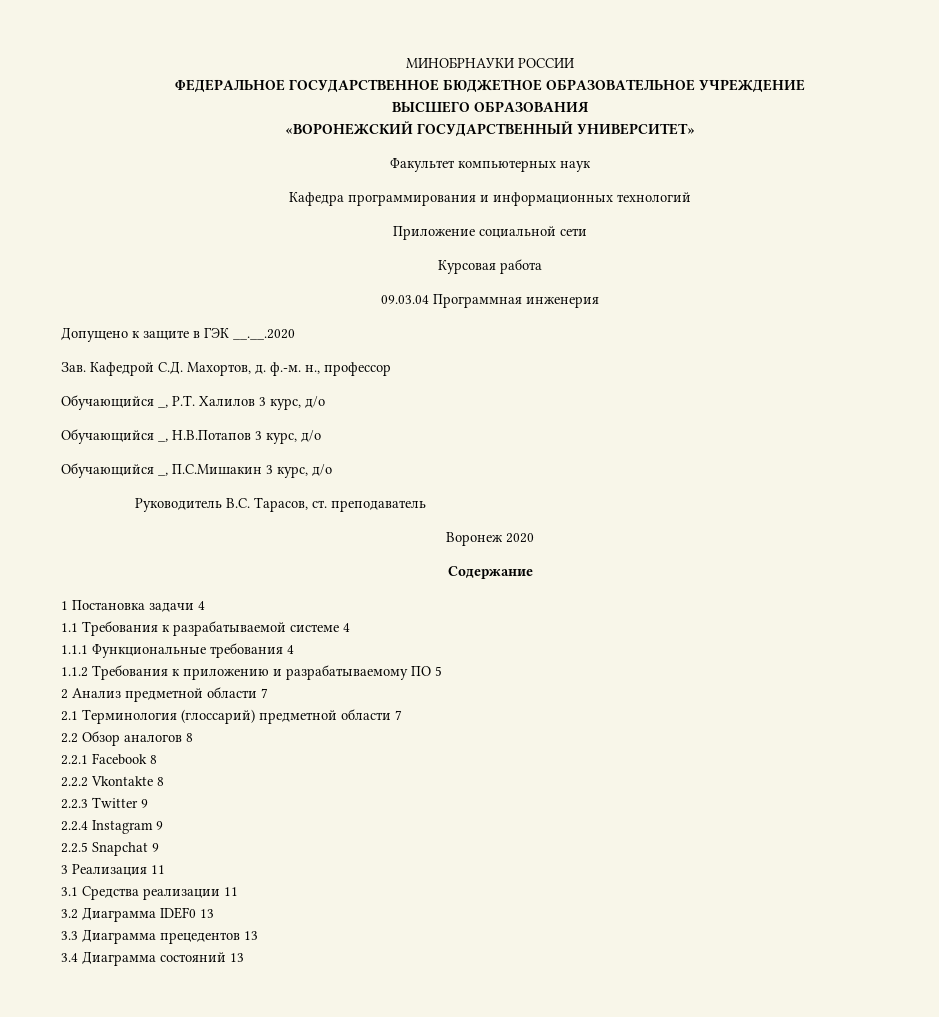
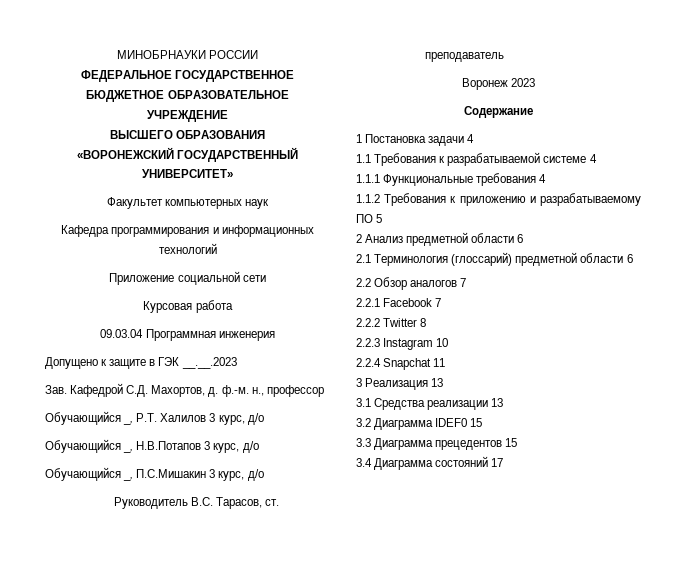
- Допущено к защите в ГЭК __.__.2020
+ Допущено к защите в ГЭК __.__.2023
- Воронеж 2020
+ Воронеж 2023
- 2 Анализ предметной области 7
+ 2 Анализ предметной области 6
- 2.1 Терминология (глоссарий) предметной области 7
+ 2.1 Терминология (глоссарий) предметной области 6
- 2.2 Обзор аналогов 8
+ 2.2 Обзор аналогов 7
- 2.2.1 Facebook 8
+ 2.2.1 Facebook 7
- 2.2.2 Vkontakte 8
+ 2.2.2 Twitter 8
- 2.2.3 Twitter 9
+ 2.2.3 Instagram 10
- 2.2.4 Instagram 9
- 2.2.5 Snapchat 9
+ 2.2.4 Snapchat 11
- 3 Реализация 11
+ 3 Реализация 13
- 3.1 Средства реализации 11
+ 3.1 Средства реализации 13
- 3.2 Диаграмма IDEF0 13
+ 3.2 Диаграмма IDEF0 15
- 3.3 Диаграмма прецедентов 13
+ 3.3 Диаграмма прецедентов 15
- 3.4 Диаграмма состояний 13
+ 3.4 Диаграмма состояний 17

